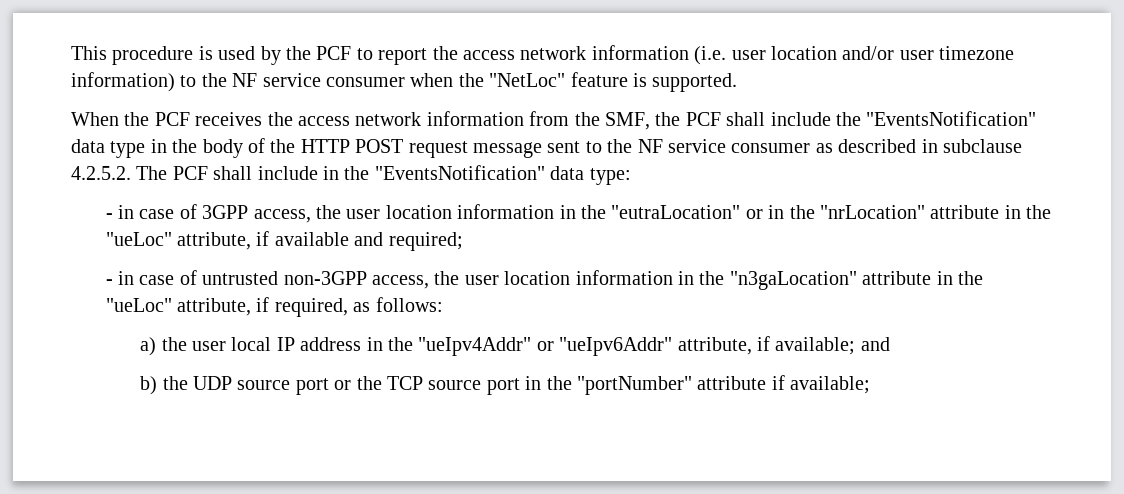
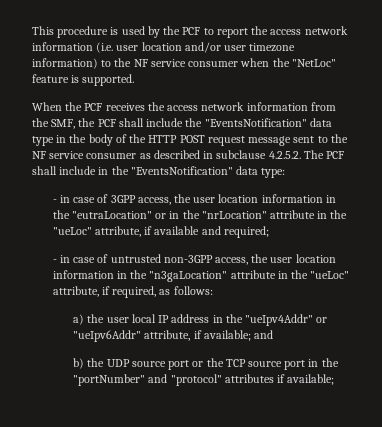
- b) the UDP source port or the TCP source port in the "portNumber" attribute if available;
+ b) the UDP source port or the TCP source port in the "portNumber" and "protocol" attributes if available;

